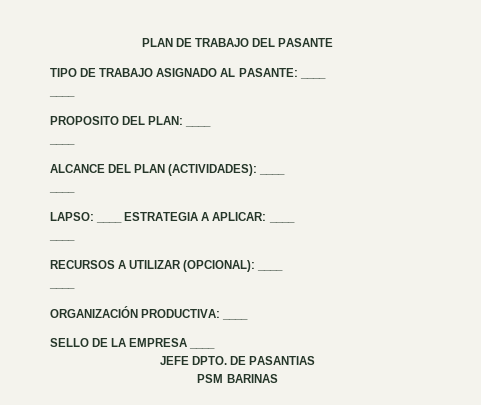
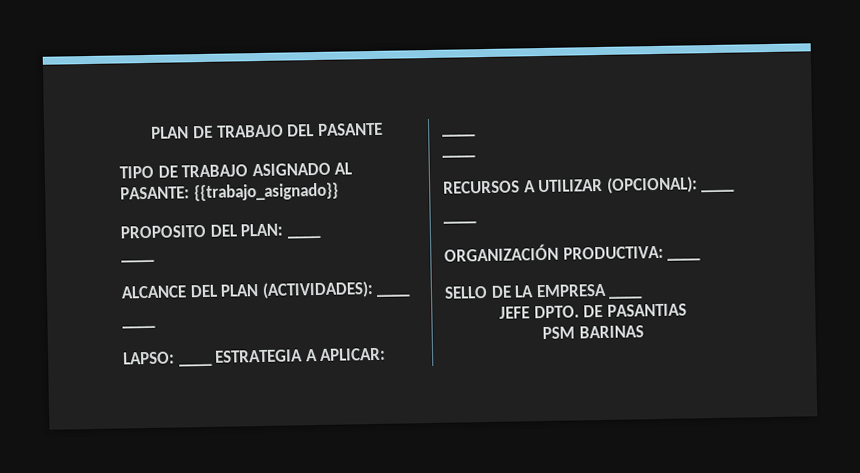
- TIPO DE TRABAJO ASIGNADO AL PASANTE: ____
- ____
+ TIPO DE TRABAJO ASIGNADO AL PASANTE: {{trabajo_asignado}}

